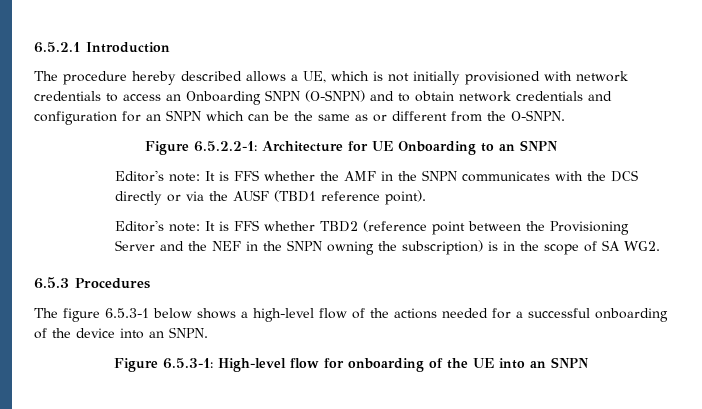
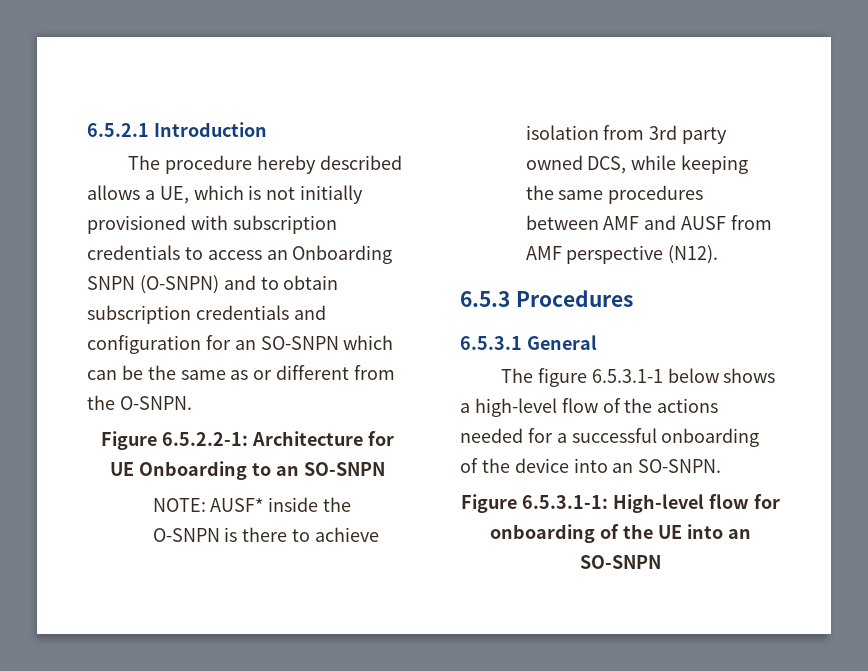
- The procedure hereby described allows a UE, which is not initially provisioned with network credentials to access an Onboarding SNPN (O-SNPN) and to obtain network credentials and configuration for an SNPN which can be the same as or different from the O-SNPN.
+ The procedure hereby described allows a UE, which is not initially provisioned with subscription credentials to access an Onboarding SNPN (O-SNPN) and to obtain subscription credentials and configuration for an SO-SNPN which can be the same as or different from the O-SNPN.
- Figure 6.5.2.2-1: Architecture for UE Onboarding to an SNPN
- Editor's note: It is FFS whether the AMF in the SNPN communicates with the DCS directly or via the AUSF (TBD1 reference point).
- Editor's note: It is FFS whether TBD2 (reference point between the Provisioning Server and the NEF in the SNPN owning the subscription) is in the scope of SA WG2.
+ Figure 6.5.2.2-1: Architecture for UE Onboarding to an SO-SNPN
+ NOTE: AUSF* inside the O-SNPN is there to achieve isolation from 3rd party owned DCS, while keeping the same procedures between AMF and AUSF from AMF perspective (N12).
+ 6.5.3.1 General
- The figure 6.5.3-1 below shows a high-level flow of the actions needed for a successful onboarding of the device into an SNPN.
- Figure 6.5.3-1: High-level flow for onboarding of the UE into an SNPN
+ The figure 6.5.3.1-1 below shows a high-level flow of the actions needed for a successful onboarding of the device into an SO-SNPN.
+ Figure 6.5.3.1-1: High-level flow for onboarding of the UE into an SO-SNPN

